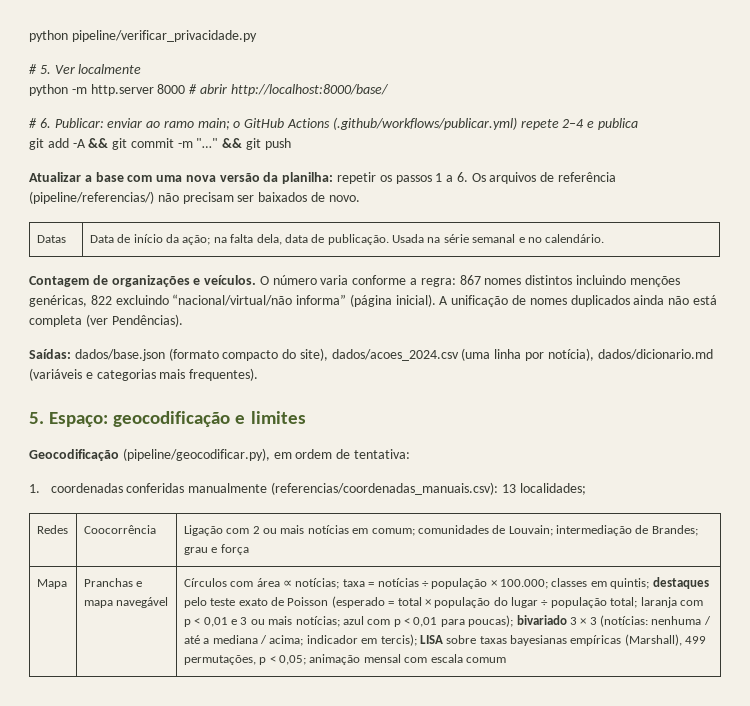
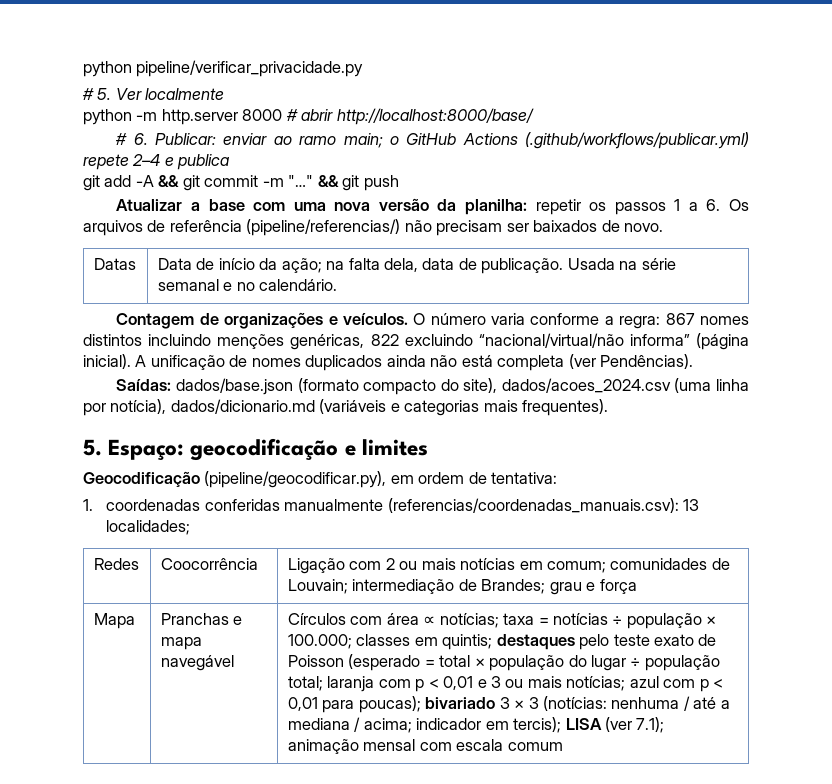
- LISA sobre taxas bayesianas empíricas (Marshall), 499 permutações, p < 0,05;
+ LISA (ver 7.1);

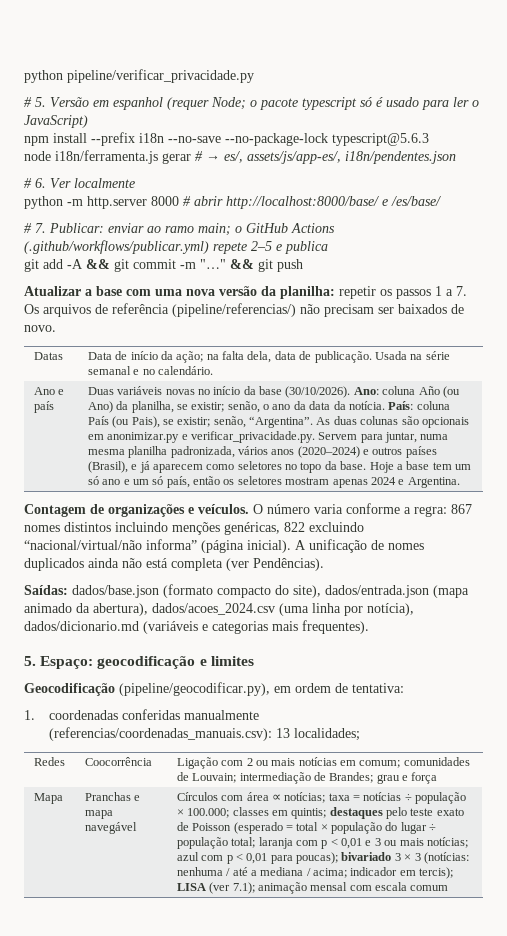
- # 5. Ver localmente
+ # 5. Versão em espanhol (requer Node; o pacote typescript só é usado para ler o JavaScript)
+ npm install --prefix i18n --no-save --no-package-lock typescript@5.6.3
+ node i18n/ferramenta.js gerar # → es/, assets/js/app-es/, i18n/pendentes.json
+ # 6. Ver localmente
- python -m http.server 8000 # abrir http://localhost:8000/base/
- # 6. Publicar: enviar ao ramo main; o GitHub Actions (.github/workflows/publicar.yml) repete 2–4 e publica
+ python -m http.server 8000 # abrir http://localhost:8000/base/ e /es/base/
+ # 7. Publicar: enviar ao ramo main; o GitHub Actions (.github/workflows/publicar.yml) repete 2–5 e publica
- Atualizar a base com uma nova versão da planilha: repetir os passos 1 a 6. Os arquivos de referência (pipeline/referencias/) não precisam ser baixados de novo.
+ Atualizar a base com uma nova versão da planilha: repetir os passos 1 a 7. Os arquivos de referência (pipeline/referencias/) não precisam ser baixados de novo.
+ Ano e país | Duas variáveis novas no início da base (30/10/2026). Ano: coluna Año (ou Ano) da planilha, se existir; senão, o ano da data da notícia. País: coluna País (ou Pais), se existir; senão, “Argentina”. As duas colunas são opcionais em anonimizar.py e verificar_privacidade.py. Servem para juntar, numa mesma planilha padronizada, vários anos (2020–2024) e outros países (Brasil), e já aparecem como seletores no topo da base. Hoje a base tem um só ano e um só país, então os seletores mostram apenas 2024 e Argentina.
- Saídas: dados/base.json (formato compacto do site), dados/acoes_2024.csv (uma linha por notícia), dados/dicionario.md (variáveis e categorias mais frequentes).
+ Saídas: dados/base.json (formato compacto do site), dados/entrada.json (mapa animado da abertura), dados/acoes_2024.csv (uma linha por notícia), dados/dicionario.md (variáveis e categorias mais frequentes).

